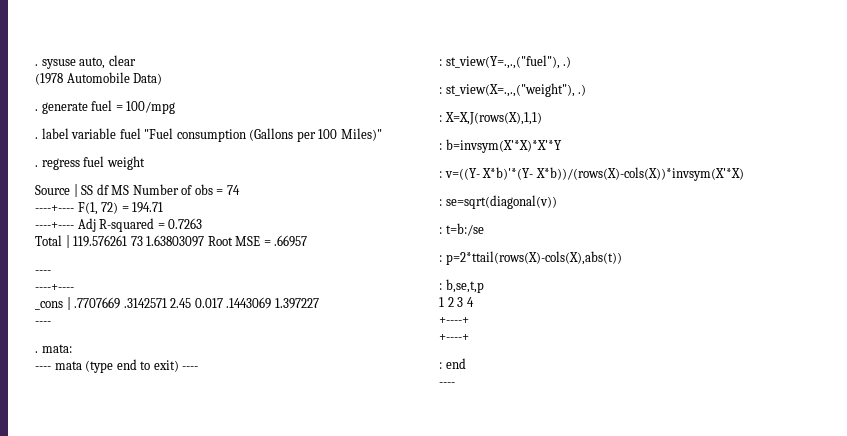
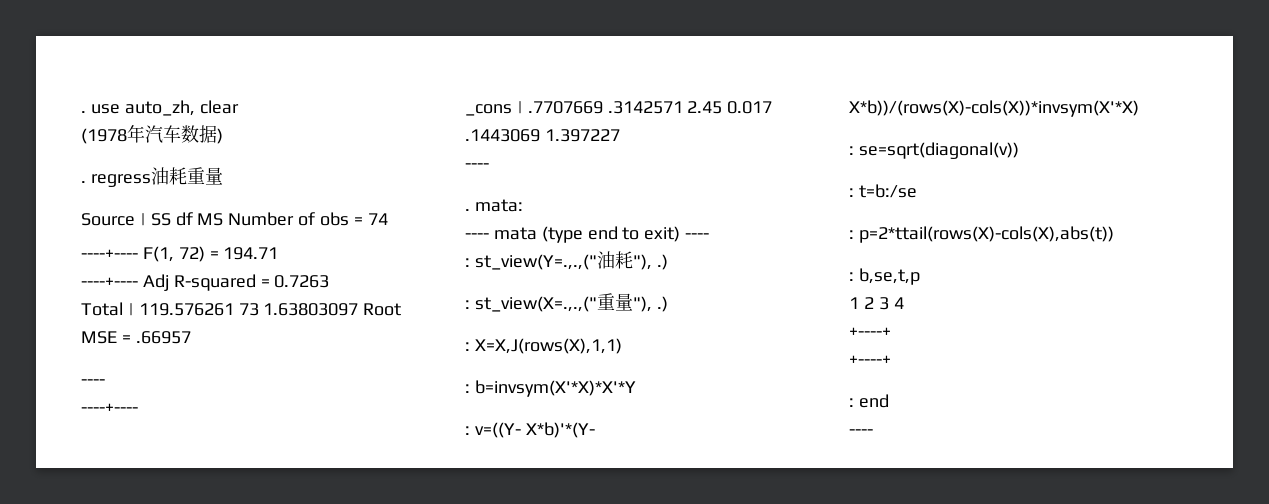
- . sysuse auto, clear
+ . use auto_zh, clear
- (1978 Automobile Data)
- . generate fuel = 100/mpg
- . label variable fuel "Fuel consumption (Gallons per 100 Miles)"
+ (1978年汽车数据)
- . regress fuel weight
+ . regress油耗重量
- : st_view(Y=.,.,("fuel"), .)
- : st_view(X=.,.,("weight"), .)
+ : st_view(Y=.,.,("油耗"), .)
+ : st_view(X=.,.,("重量"), .)

